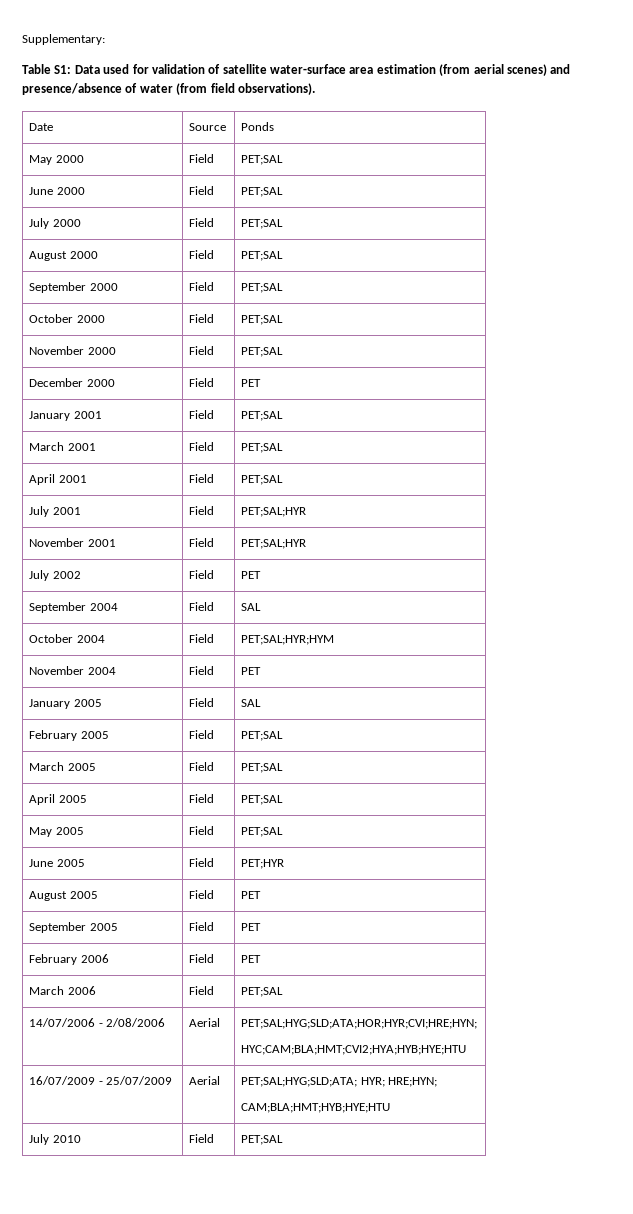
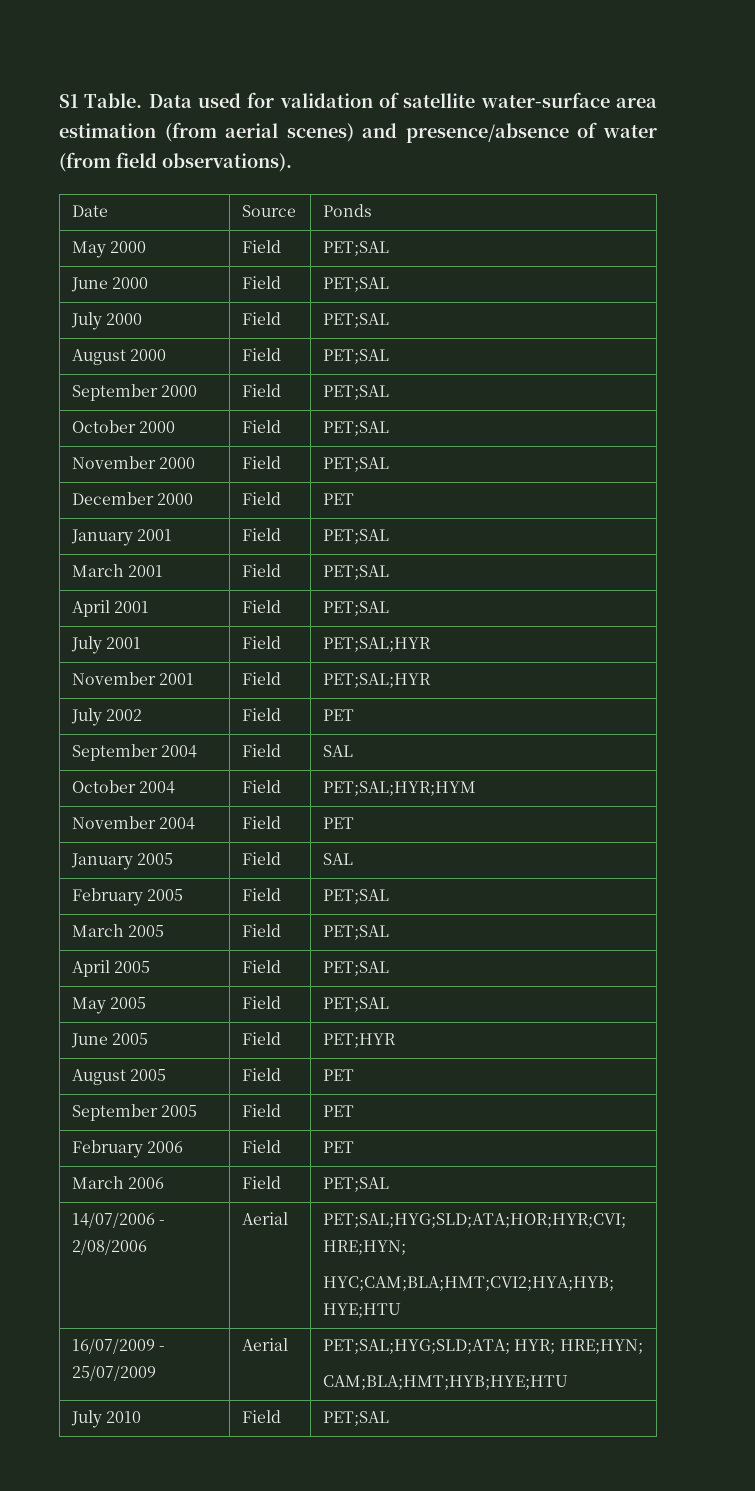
- Supplementary:
- Table S1: Data used for validation of satellite water-surface area estimation (from aerial scenes) and presence/absence of water (from field observations).
+ S1 Table. Data used for validation of satellite water-surface area estimation (from aerial scenes) and presence/absence of water (from field observations).

